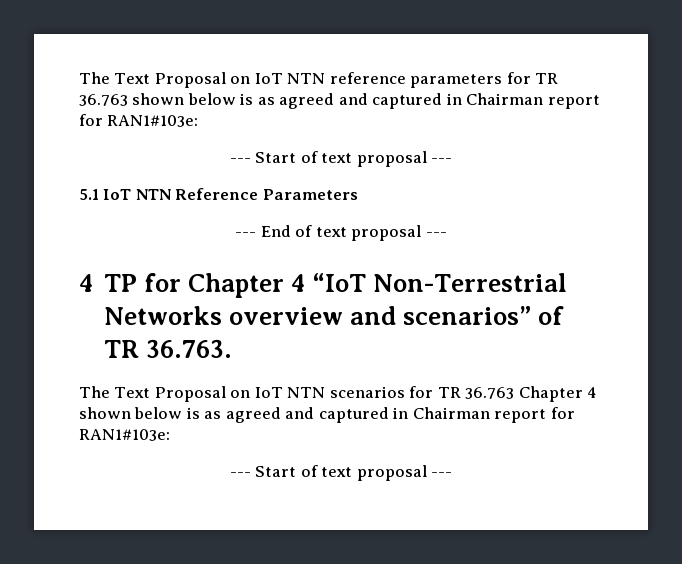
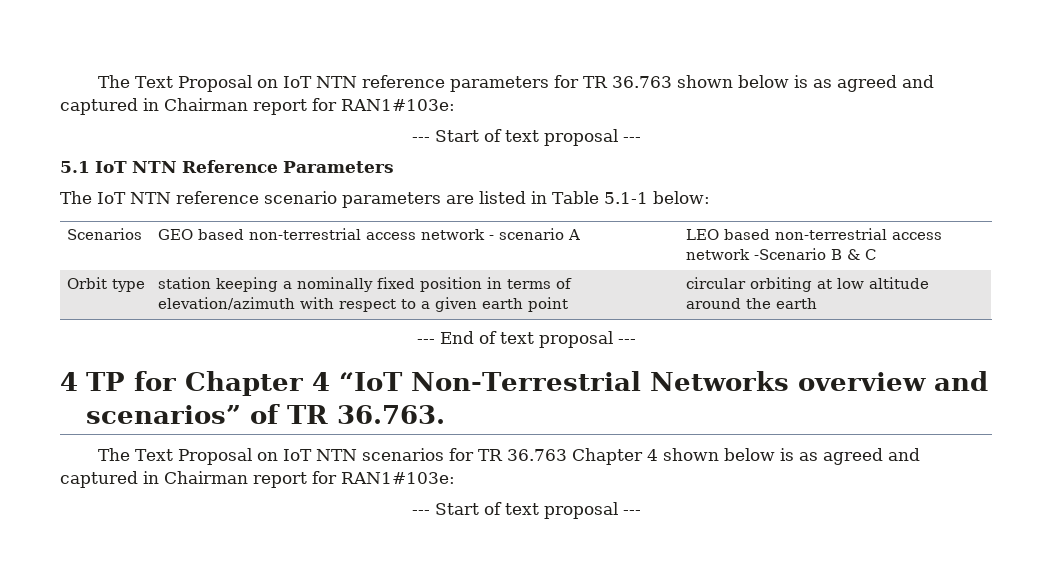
+ The IoT NTN reference scenario parameters are listed in Table 5.1-1 below:
+ Scenarios | GEO based non-terrestrial access network - scenario A | LEO based non-terrestrial access network -Scenario B & C
+ Orbit type | station keeping a nominally fixed position in terms of elevation/azimuth with respect to a given earth point | circular orbiting at low altitude around the earth

